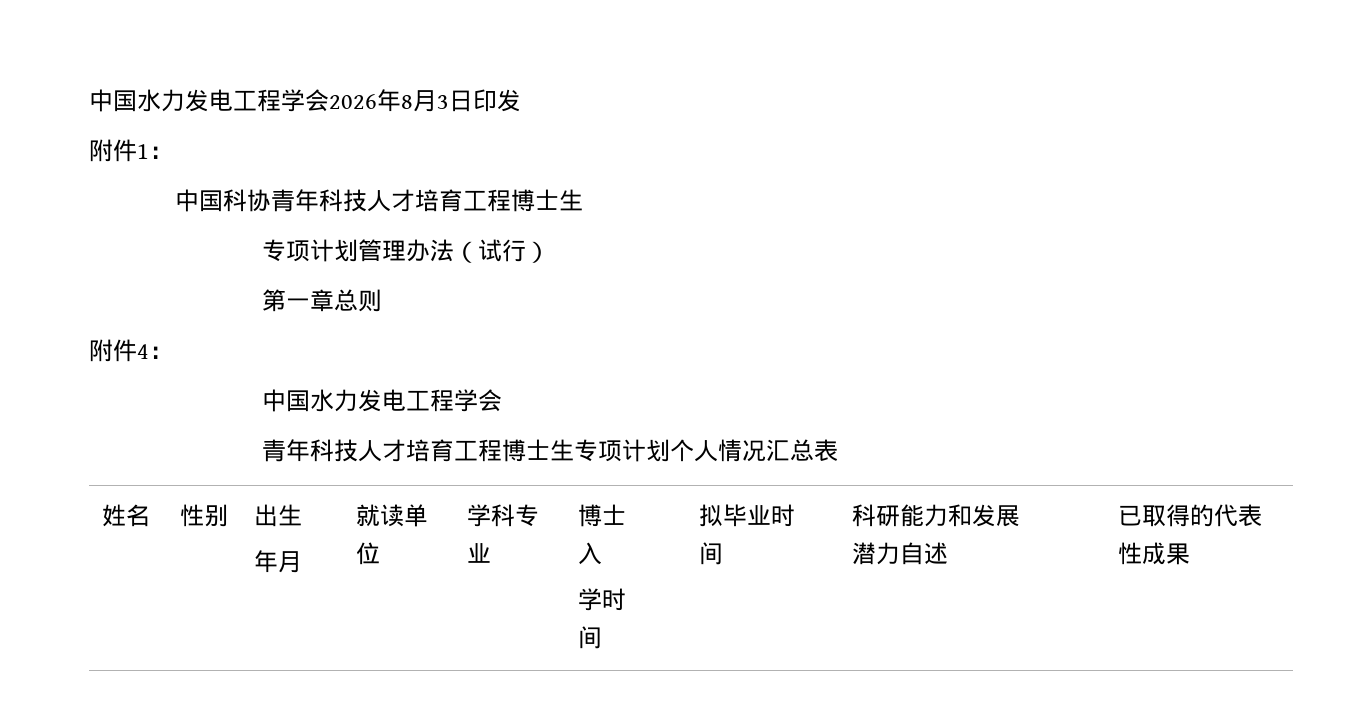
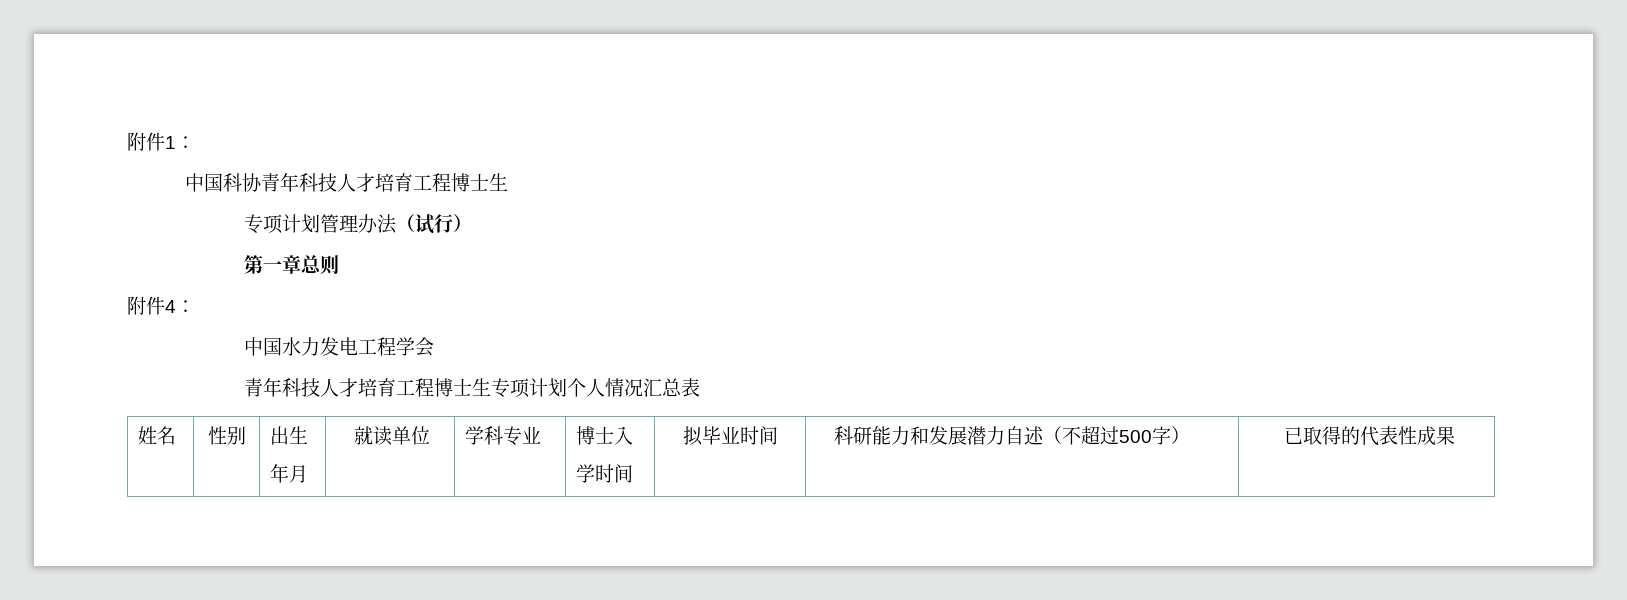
- 中国水力发电工程学会2026年8月3日印发
  姓名 | 性别 | 出生
  年月 | 就读单位 | 学科专业 | 博士入
- 学时间 | 拟毕业时间 | 科研能力和发展潜力自述 | 已取得的代表性成果
+ 学时间 | 拟毕业时间 | 科研能力和发展潜力自述（不超过500字） | 已取得的代表性成果

